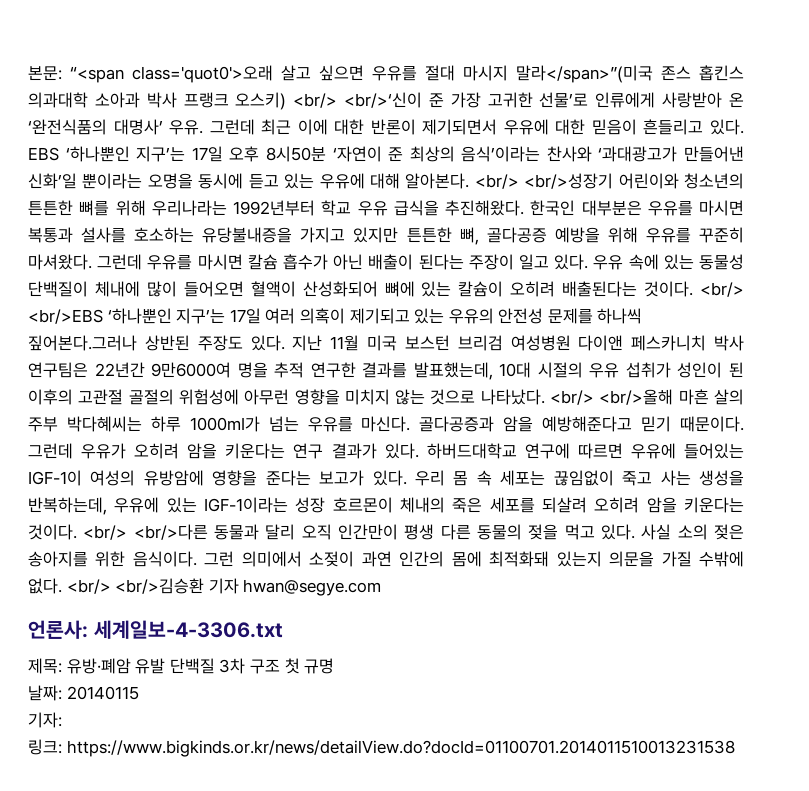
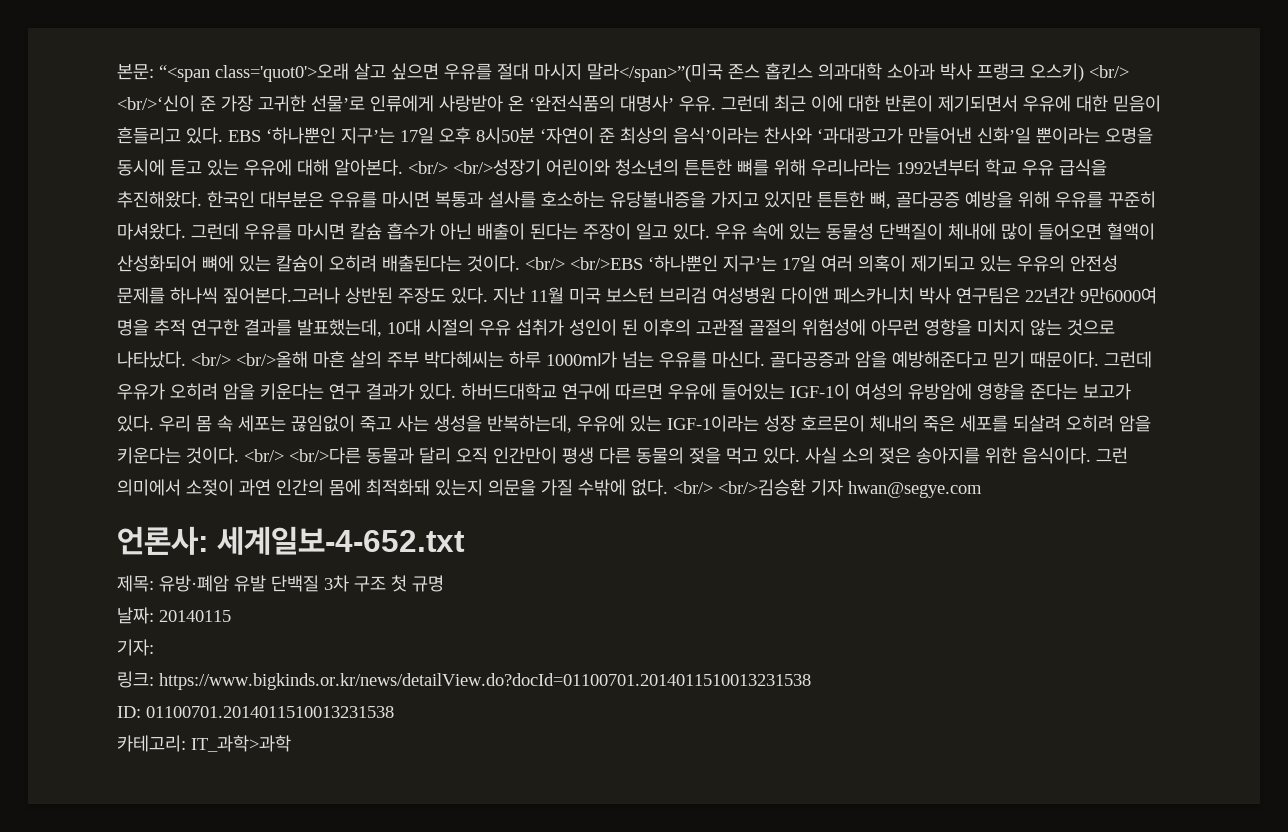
- 언론사: 세계일보-4-3306.txt
+ 언론사: 세계일보-4-652.txt
+ ID: 01100701.2014011510013231538
+ 카테고리: IT_과학>과학

